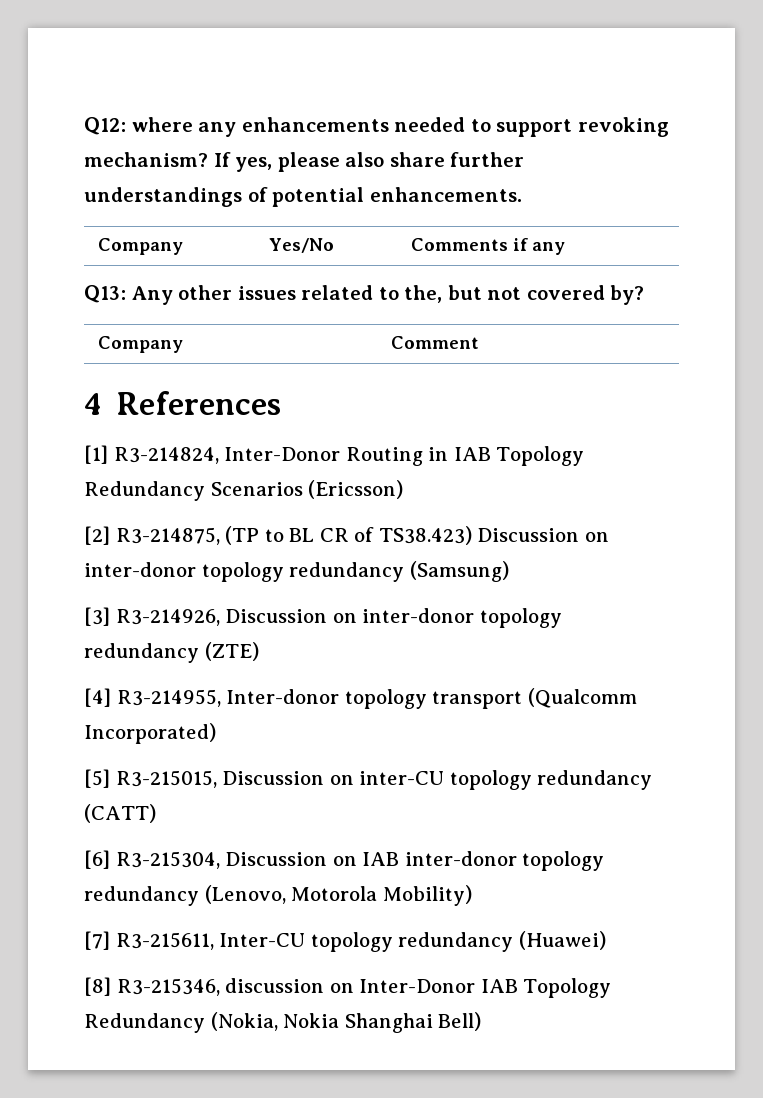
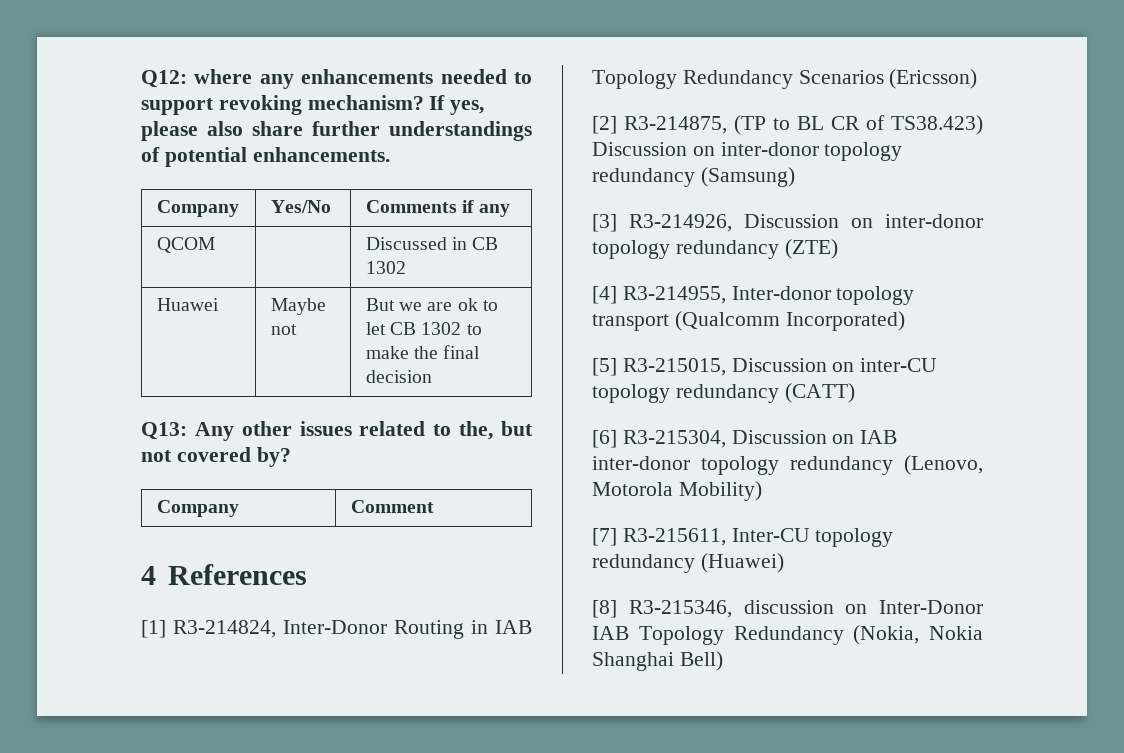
+ QCOM | | Discussed in CB 1302
+ Huawei | Maybe not | But we are ok to let CB 1302 to make the final decision

